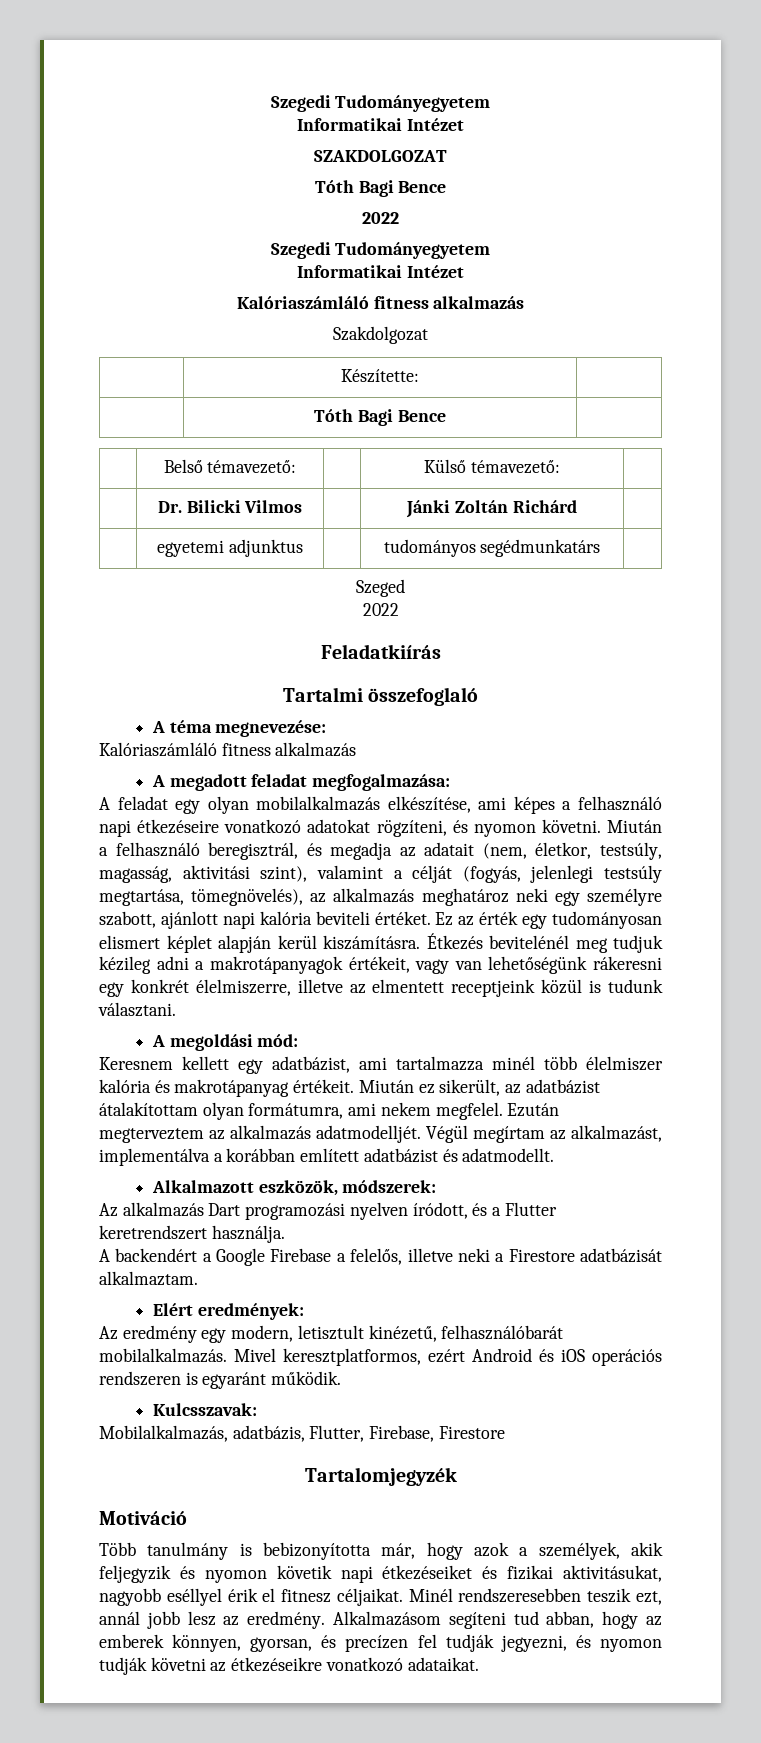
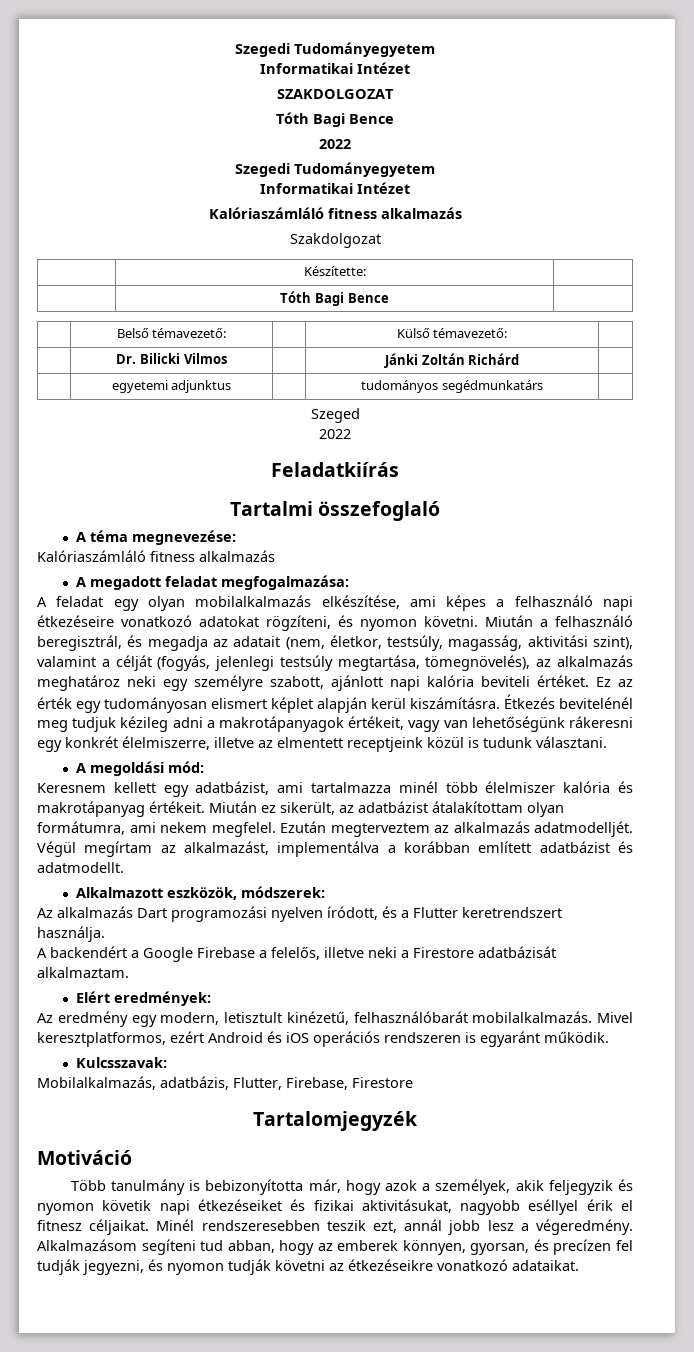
- Minél rendszeresebben teszik ezt, annál jobb lesz az eredmény.
+ Minél rendszeresebben teszik ezt, annál jobb lesz a végeredmény.

